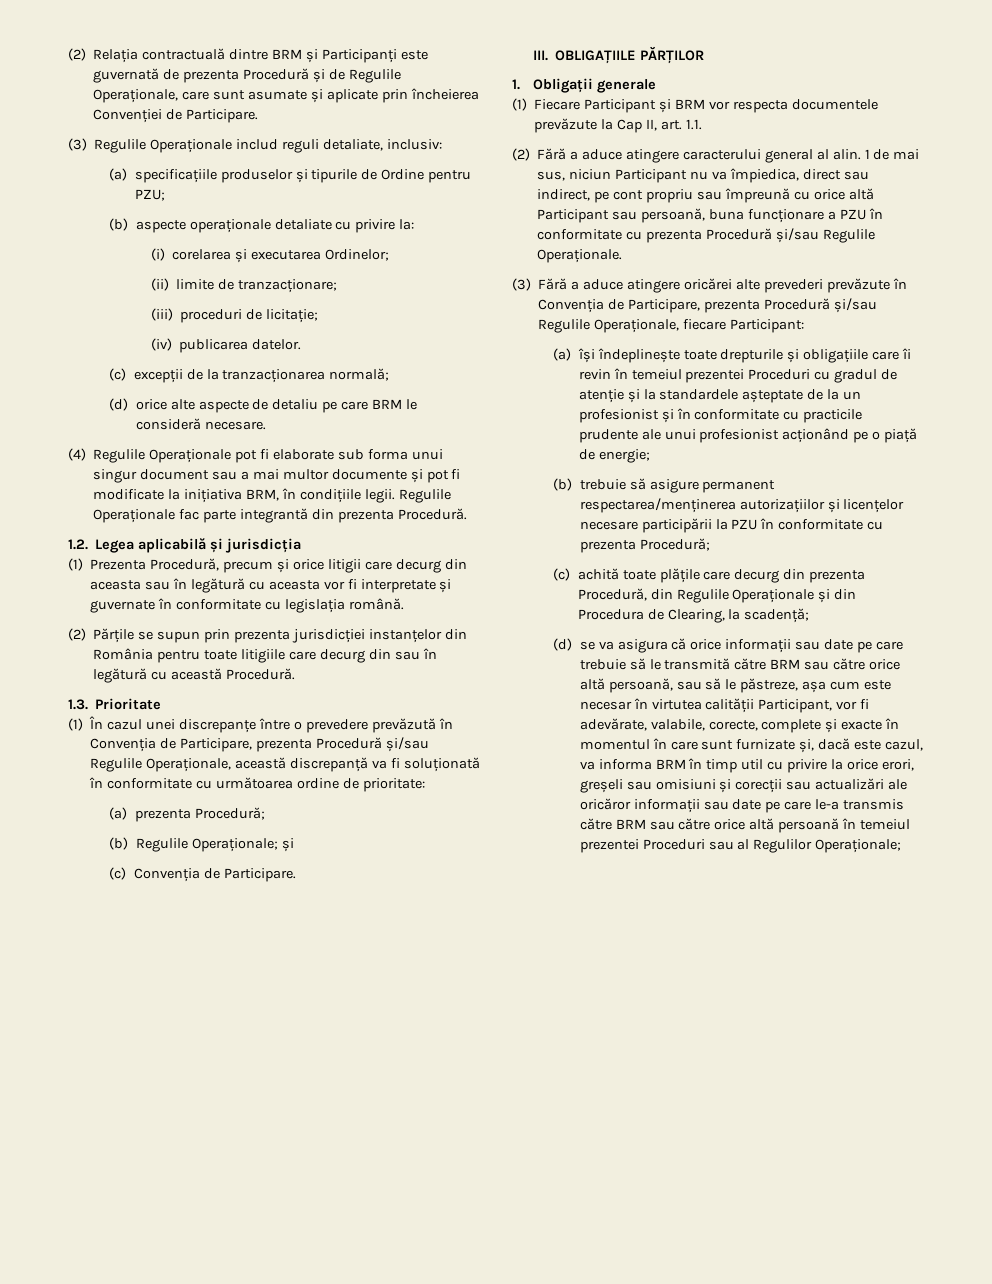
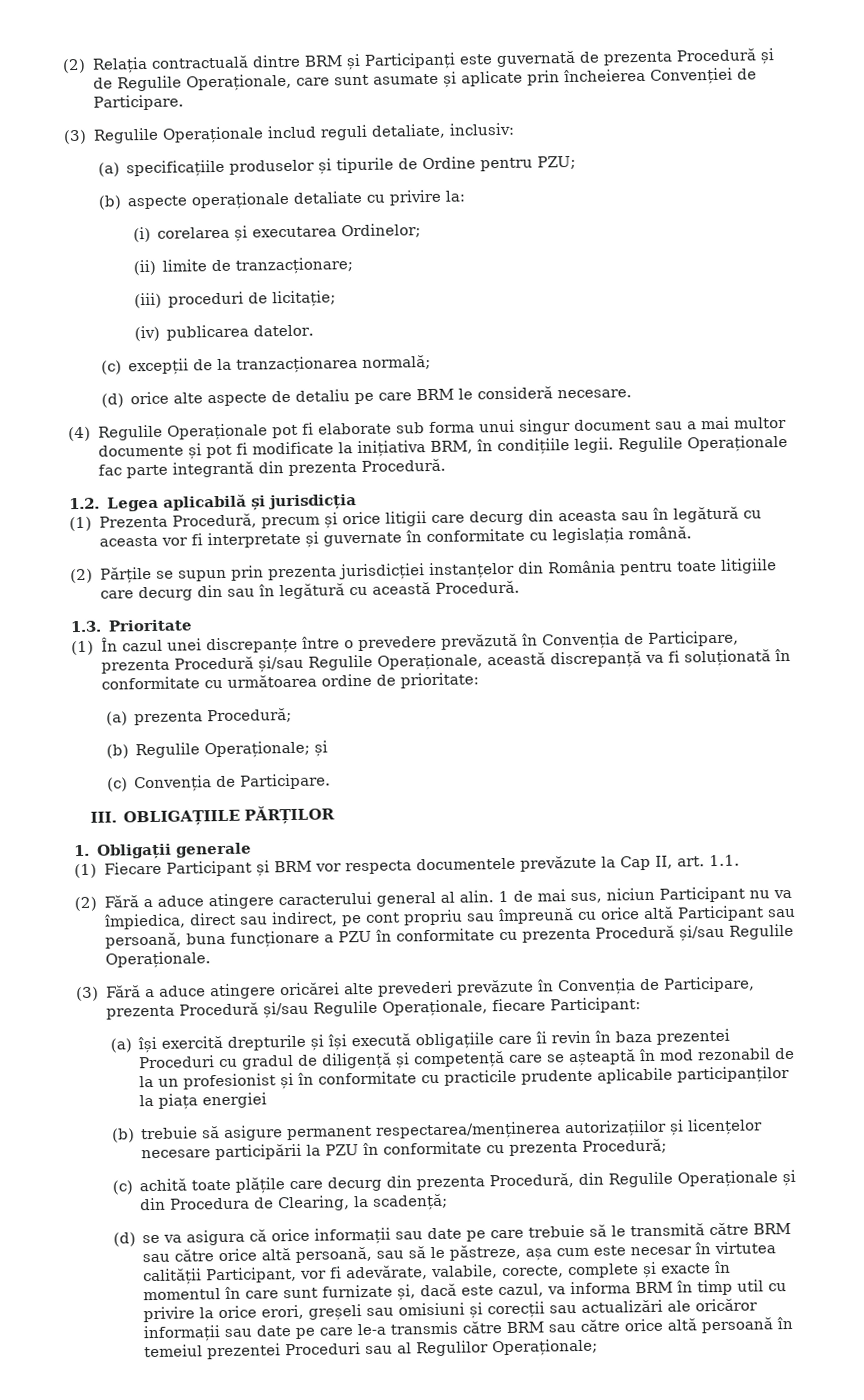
- (a) își îndeplinește toate drepturile și obligațiile care îi revin în temeiul prezentei Proceduri cu gradul de atenție și la standardele așteptate de la un profesionist și în conformitate cu practicile prudente ale unui profesionist acționând pe o piață de energie;
+ (a) își exercită drepturile și își execută obligațiile care îi revin în baza prezentei Proceduri cu gradul de diligență și competență care se așteaptă în mod rezonabil de la un profesionist și în conformitate cu practicile prudente aplicabile participanților la piața energiei

